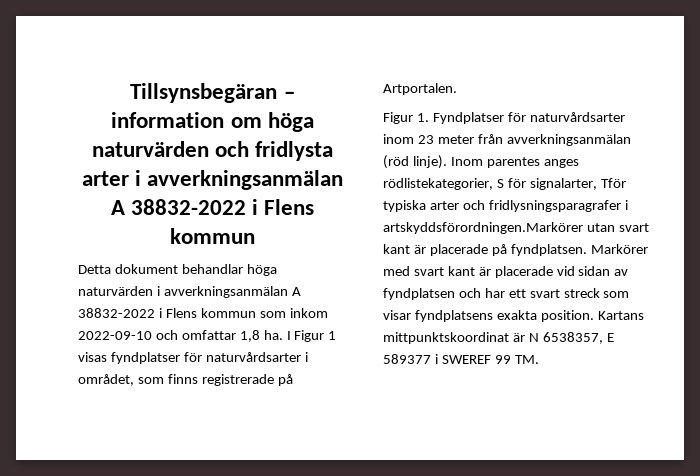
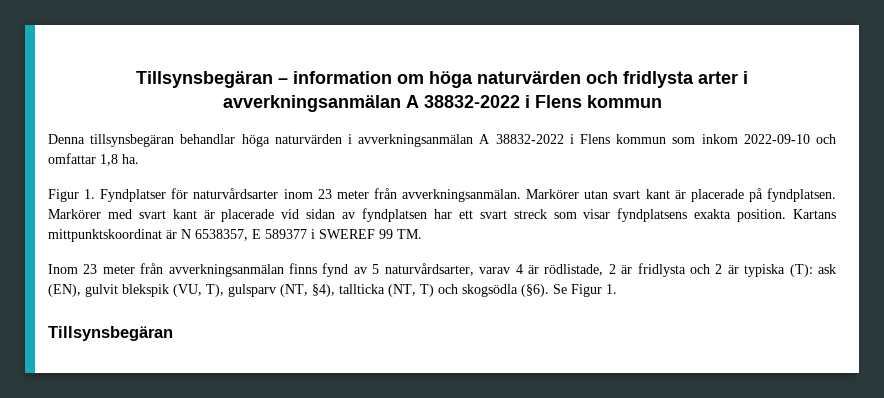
- Detta dokument behandlar höga naturvärden i avverkningsanmälan A 38832-2022 i Flens kommun som inkom 2022-09-10 och omfattar 1,8 ha. I Figur 1 visas fyndplatser för naturvårdsarter i området, som finns registrerade på Artportalen.
+ Denna tillsynsbegäran behandlar höga naturvärden i avverkningsanmälan A 38832-2022 i Flens kommun som inkom 2022-09-10 och omfattar 1,8 ha.
- Figur 1. Fyndplatser för naturvårdsarter inom 23 meter från avverkningsanmälan (röd linje). Inom parentes anges rödlistekategorier, S för signalarter, Tför typiska arter och fridlysningsparagrafer i artskyddsförordningen.Markörer utan svart kant är placerade på fyndplatsen.
+ Figur 1. Fyndplatser för naturvårdsarter inom 23 meter från avverkningsanmälan. Markörer utan svart kant är placerade på fyndplatsen.
- Markörer med svart kant är placerade vid sidan av fyndplatsen och har ett svart streck som visar fyndplatsens exakta position.
+ Markörer med svart kant är placerade vid sidan av fyndplatsen har ett svart streck som visar fyndplatsens exakta position.
+ Inom 23 meter från avverkningsanmälan finns fynd av 5 naturvårdsarter, varav 4 är rödlistade, 2 är fridlysta och 2 är typiska (T): ask (EN), gulvit blekspik (VU, T), gulsparv (NT, §4), tallticka (NT, T) och skogsödla (§6). Se Figur 1.
+ Tillsynsbegäran

